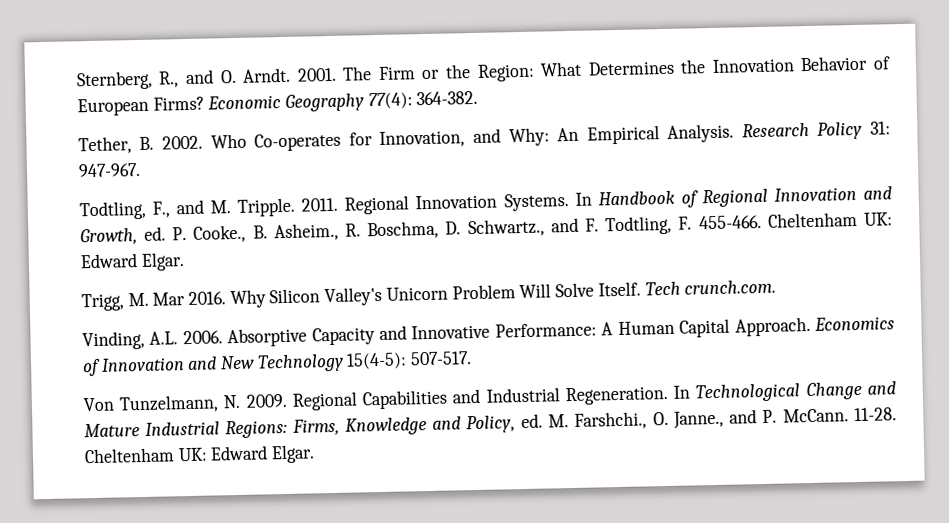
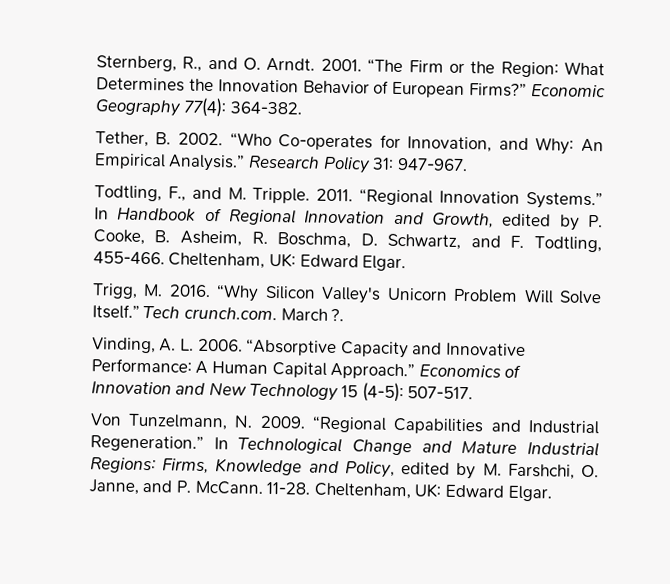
- The Firm or the Region: What Determines the Innovation Behavior of European Firms?
+ “The Firm or the Region: What Determines the Innovation Behavior of European Firms?”
- Who Co-operates for Innovation, and Why: An Empirical Analysis.
+ “Who Co-operates for Innovation, and Why: An Empirical Analysis.”
- Regional Innovation Systems.
+ “Regional Innovation Systems.”
- In Handbook of Regional Innovation and Growth, ed. P. Cooke., B. Asheim., R. Boschma, D. Schwartz., and F. Todtling, F. 455-466. Cheltenham UK: Edward Elgar.
+ In Handbook of Regional Innovation and Growth, edited by P. Cooke, B. Asheim, R. Boschma, D. Schwartz, and F. Todtling, 455-466. Cheltenham, UK: Edward Elgar.
- Trigg, M. Mar 2016. Why Silicon Valley's Unicorn Problem Will Solve Itself.
+ Trigg, M. 2016. “Why Silicon Valley's Unicorn Problem Will Solve Itself.”
- Tech crunch.com.
+ Tech crunch.com. March ?.
- Vinding, A.L. 2006. Absorptive Capacity and Innovative Performance: A Human Capital Approach.
+ Vinding, A. L. 2006. “Absorptive Capacity and Innovative Performance: A Human Capital Approach.”
- Economics of Innovation and New Technology 15(4-5): 507-517.
+ Economics of Innovation and New Technology 15 (4-5): 507-517.
- Regional Capabilities and Industrial Regeneration.
+ “Regional Capabilities and Industrial Regeneration.”
- In Technological Change and Mature Industrial Regions: Firms, Knowledge and Policy, ed. M. Farshchi., O. Janne., and P. McCann.
+ In Technological Change and Mature Industrial Regions: Firms, Knowledge and Policy, edited by M. Farshchi, O. Janne, and P. McCann.
- 11-28. Cheltenham UK: Edward Elgar.
+ 11-28. Cheltenham, UK: Edward Elgar.

